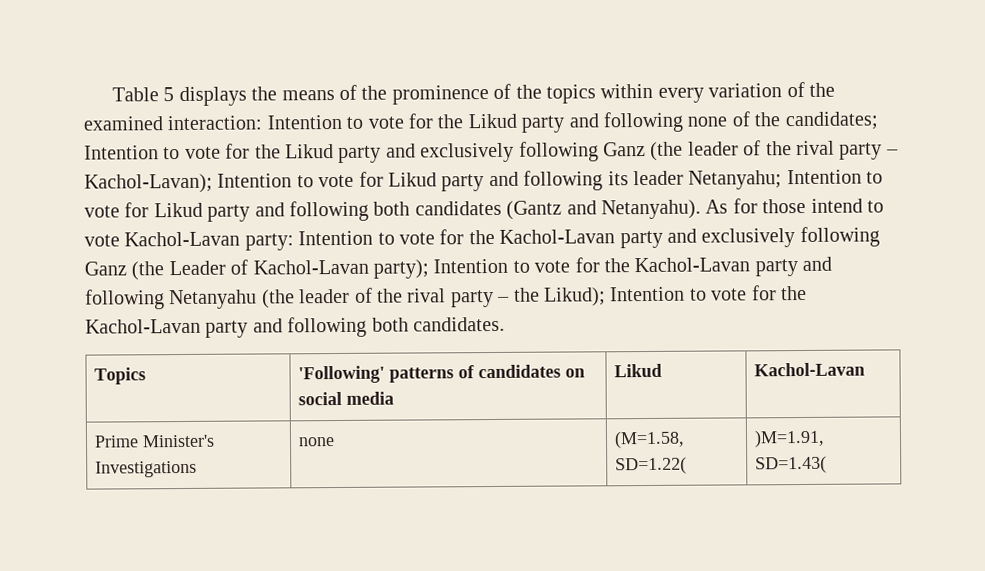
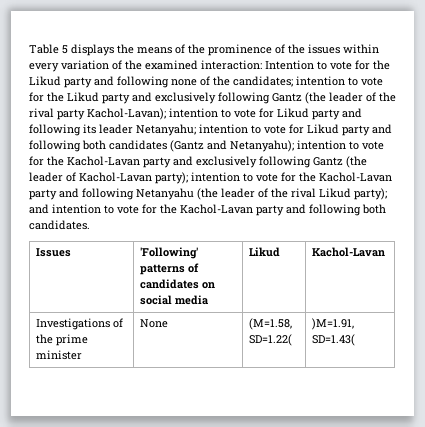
- Table 5 displays the means of the prominence of the topics within every variation of the examined interaction:
+ Table 5 displays the means of the prominence of the issues within every variation of the examined interaction:
- Intention to vote for the Likud party and exclusively following Ganz (the leader of the rival party – Kachol-Lavan); Intention to vote for Likud party and following its leader Netanyahu;
+ intention to vote for the Likud party and exclusively following Gantz (the leader of the rival party Kachol-Lavan); intention to vote for Likud party and following its leader Netanyahu;
- Intention to vote for Likud party and following both candidates (Gantz and Netanyahu). As for those intend to vote Kachol-Lavan party: Intention to vote for the Kachol-Lavan party and exclusively following Ganz (the Leader of Kachol-Lavan party);
+ intention to vote for Likud party and following both candidates (Gantz and Netanyahu); intention to vote for the Kachol-Lavan party and exclusively following Gantz (the leader of Kachol-Lavan party);
- Intention to vote for the Kachol-Lavan party and following Netanyahu (the leader of the rival party – the Likud); Intention to vote for the Kachol-Lavan party and following both candidates.
+ intention to vote for the Kachol-Lavan party and following Netanyahu (the leader of the rival Likud party); and intention to vote for the Kachol-Lavan party and following both candidates.
- Topics | 'Following' patterns of candidates on social media | Likud | Kachol-Lavan
+ Issues | 'Following' patterns of candidates on social media | Likud | Kachol-Lavan
- Prime Minister's Investigations | none | (M=1.58, SD=1.22( | )M=1.91, SD=1.43(
+ Investigations of the prime minister | None | (M=1.58, SD=1.22( | )M=1.91, SD=1.43(

